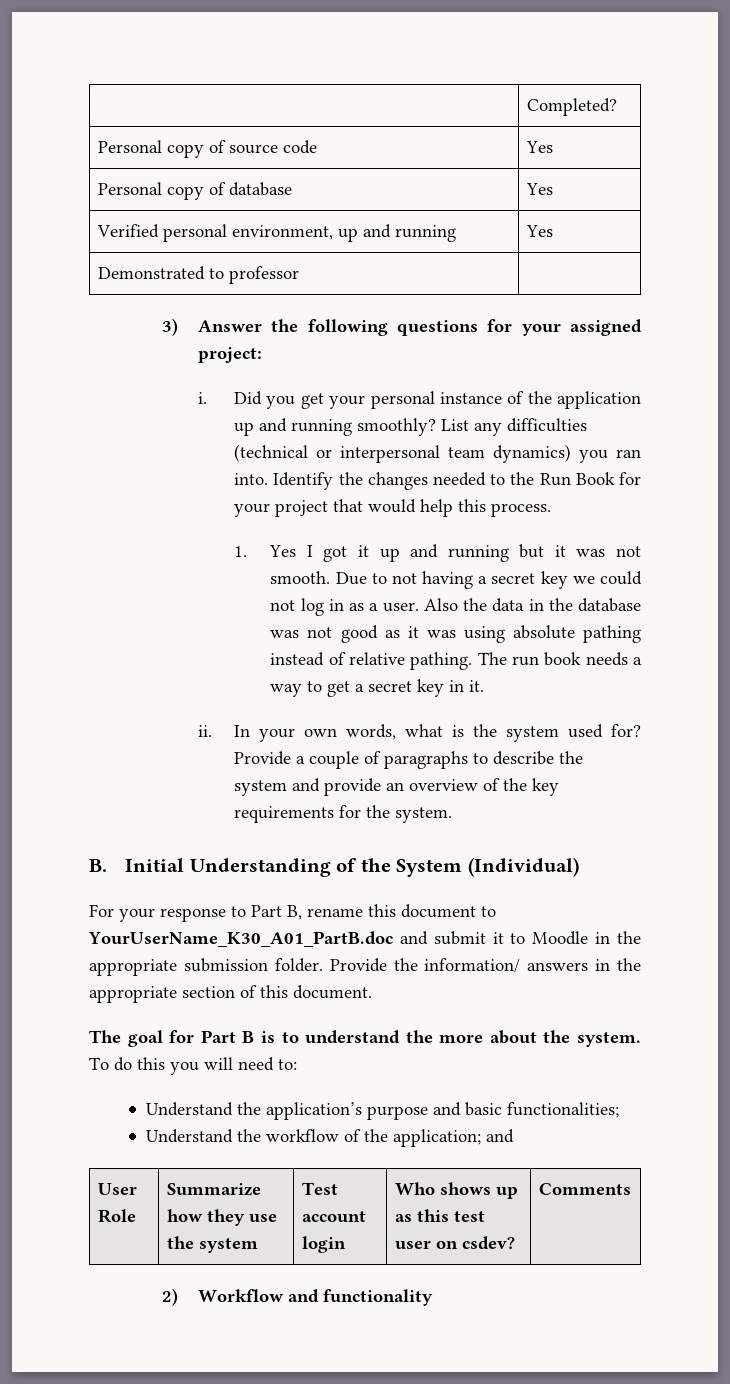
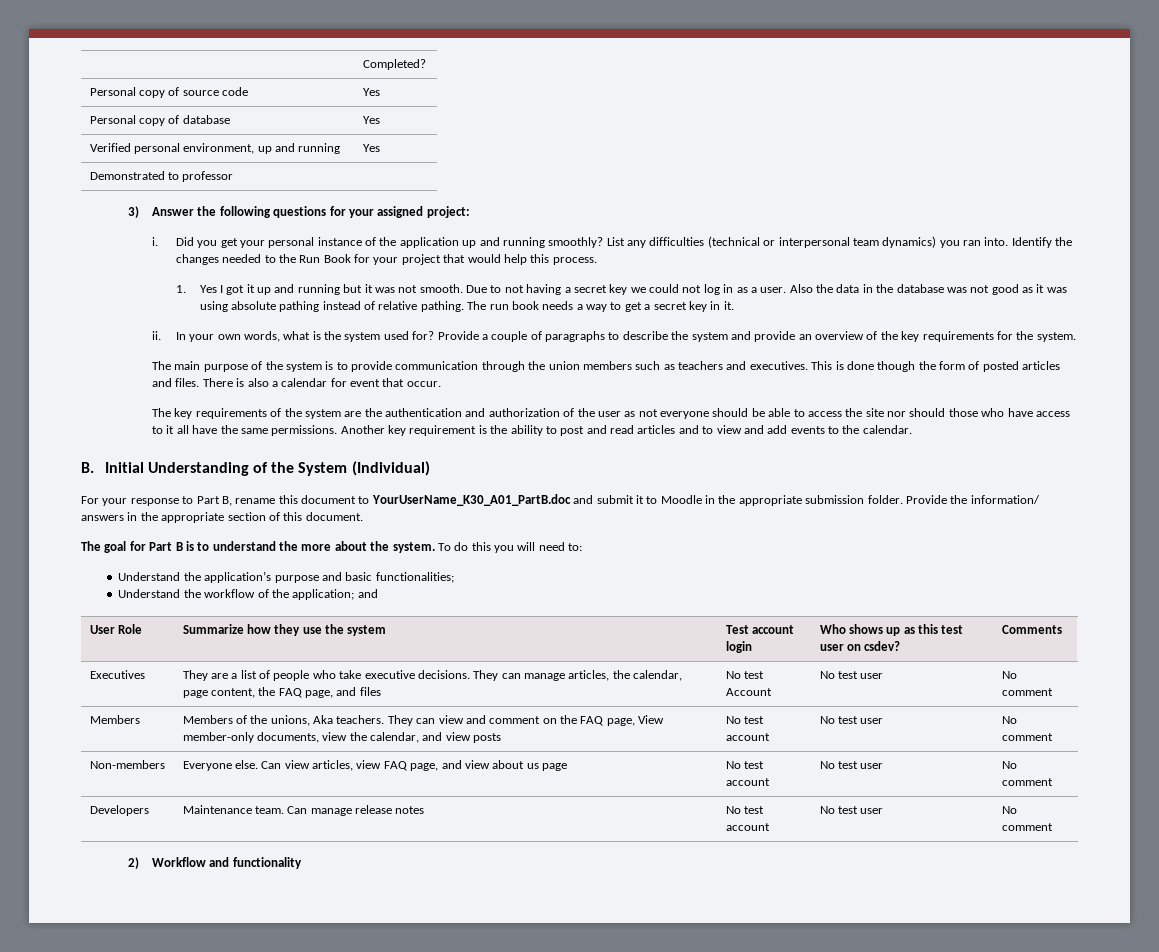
+ The main purpose of the system is to provide communication through the union members such as teachers and executives. This is done though the form of posted articles and files. There is also a calendar for event that occur.
+ The key requirements of the system are the authentication and authorization of the user as not everyone should be able to access the site nor should those who have access to it all have the same permissions. Another key requirement is the ability to post and read articles and to view and add events to the calendar.
+ Executives | They are a list of people who take executive decisions. They can manage articles, the calendar, page content, the FAQ page, and files | No test Account | No test user | No comment
+ Members | Members of the unions, Aka teachers. They can view and comment on the FAQ page, View member-only documents, view the calendar, and view posts | No test account | No test user | No comment
+ Non-members | Everyone else. Can view articles, view FAQ page, and view about us page | No test account | No test user | No comment
+ Developers | Maintenance team. Can manage release notes | No test account | No test user | No comment

